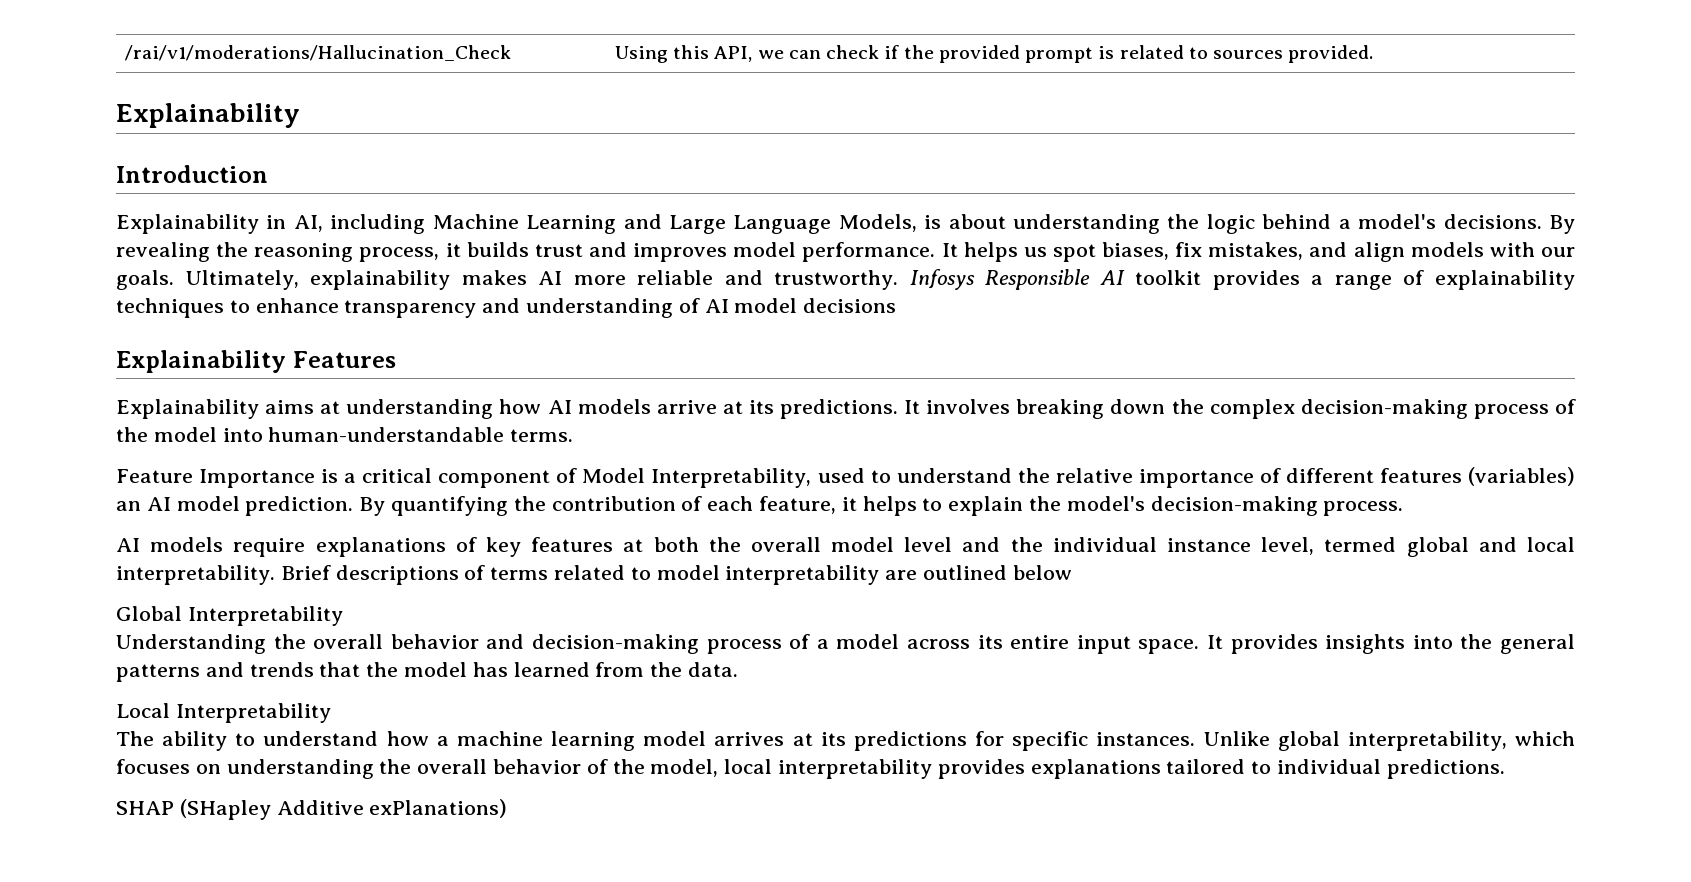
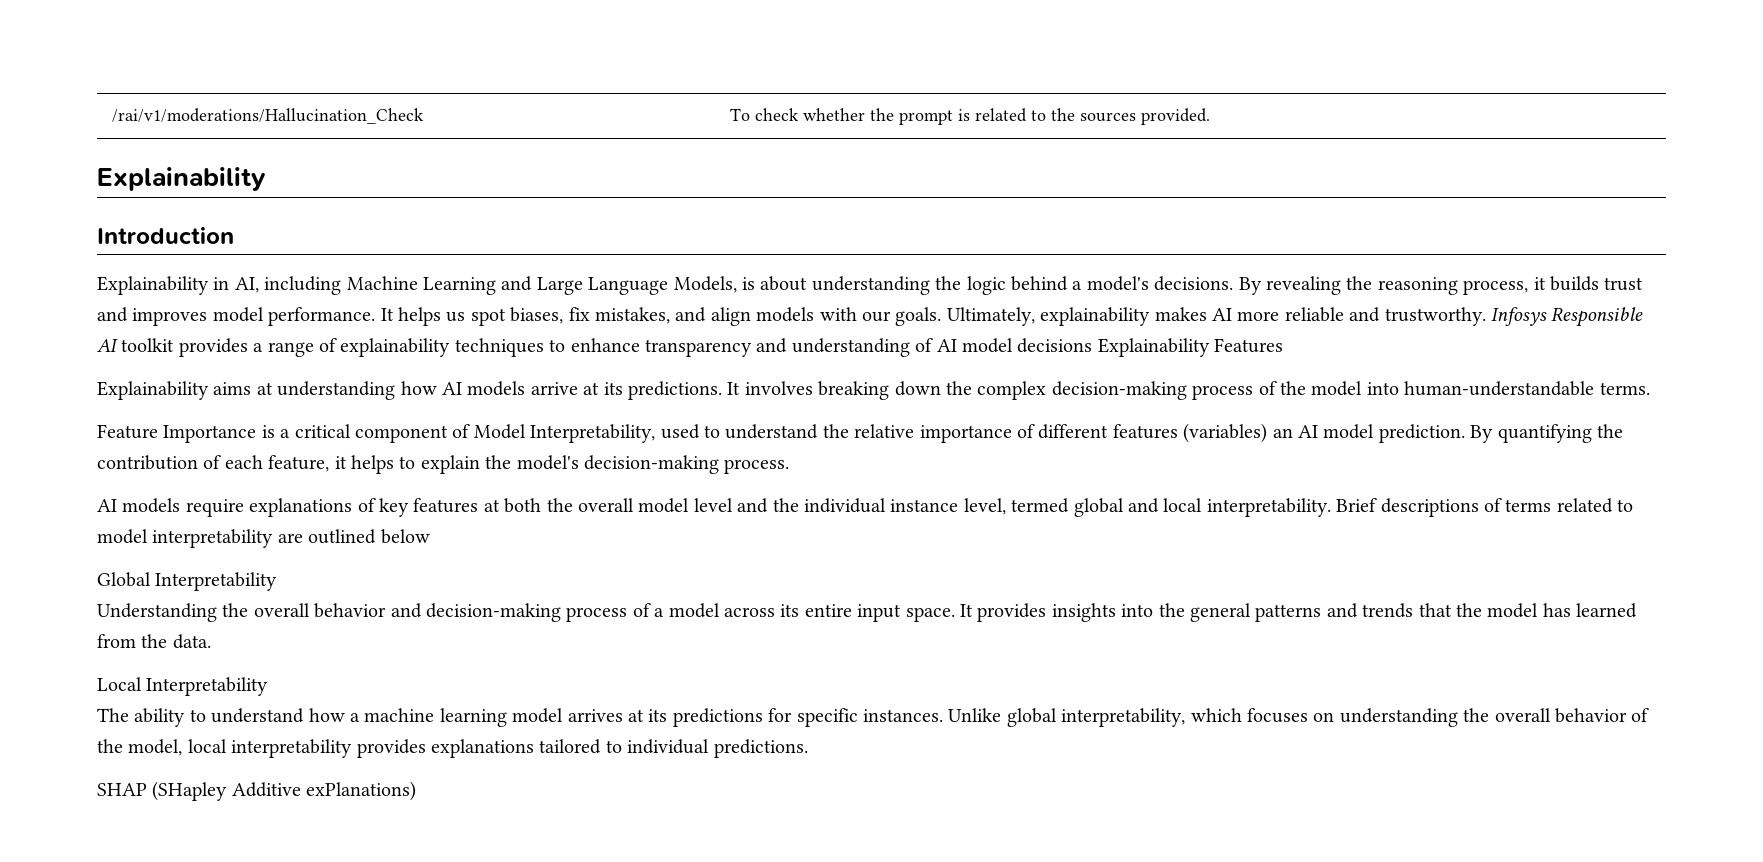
- /rai/v1/moderations/Hallucination_Check | Using this API, we can check if the provided prompt is related to sources provided.
+ /rai/v1/moderations/Hallucination_Check | To check whether the prompt is related to the sources provided.
- Infosys Responsible AI toolkit provides a range of explainability techniques to enhance transparency and understanding of AI model decisions
- Explainability Features
+ Infosys Responsible AI toolkit provides a range of explainability techniques to enhance transparency and understanding of AI model decisions Explainability Features

